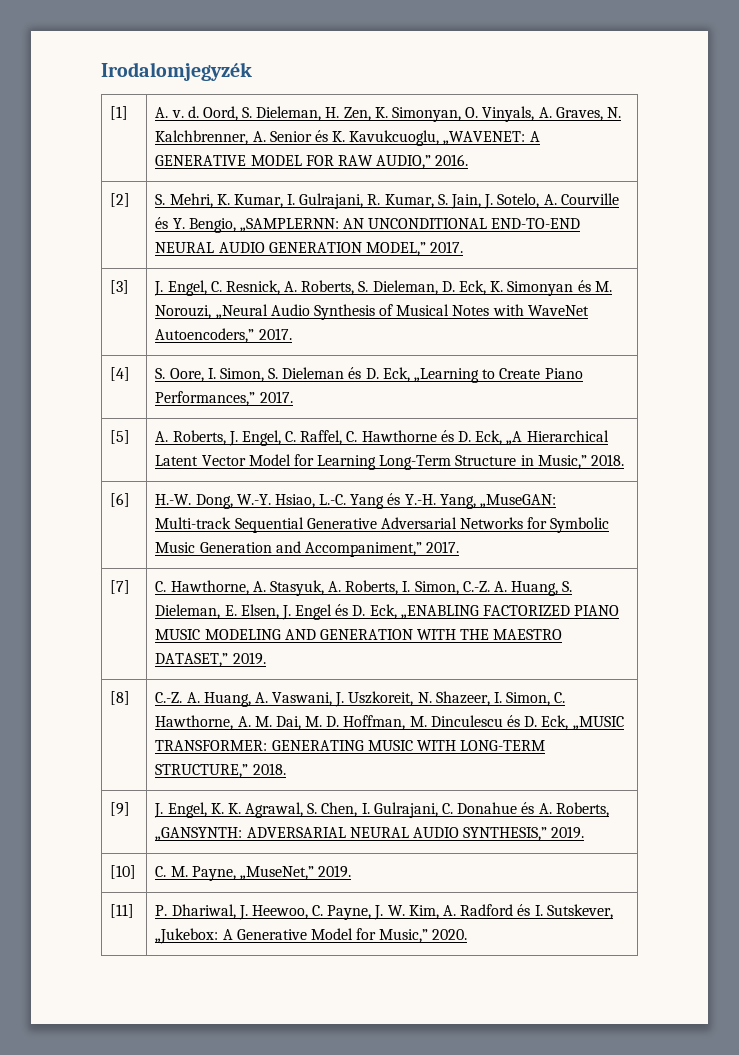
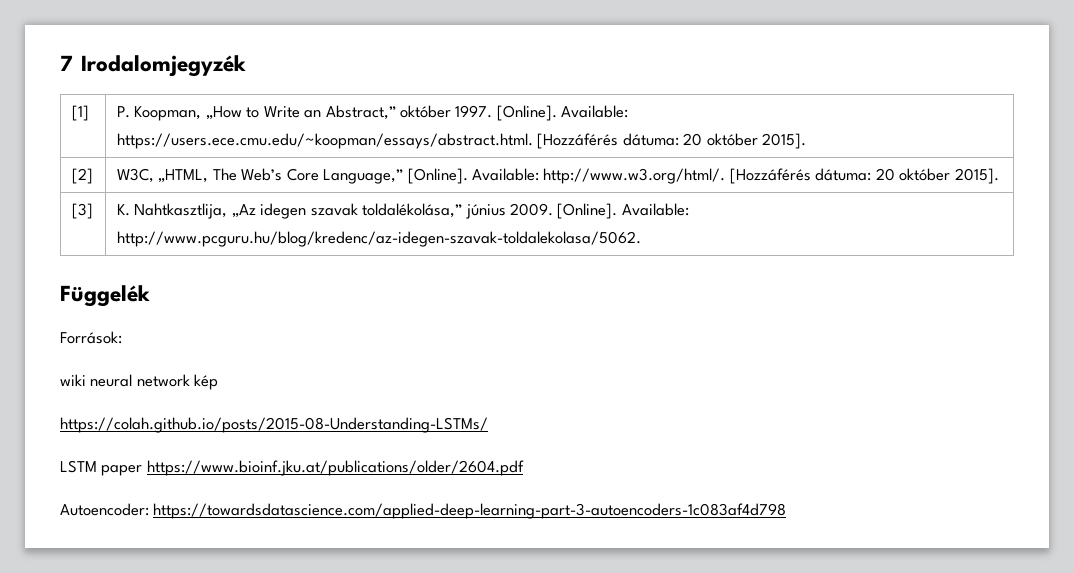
- Irodalomjegyzék
+ 7 Irodalomjegyzék
- [1] | A. v. d. Oord, S. Dieleman, H. Zen, K. Simonyan, O. Vinyals, A. Graves, N. Kalchbrenner, A. Senior és K. Kavukcuoglu, „WAVENET: A GENERATIVE MODEL FOR RAW AUDIO,” 2016.
- [2] | S. Mehri, K. Kumar, I. Gulrajani, R. Kumar, S. Jain, J. Sotelo, A. Courville és Y. Bengio, „SAMPLERNN: AN UNCONDITIONAL END-TO-END NEURAL AUDIO GENERATION MODEL,” 2017.
- [3] | J. Engel, C. Resnick, A. Roberts, S. Dieleman, D. Eck, K. Simonyan és M. Norouzi, „Neural Audio Synthesis of Musical Notes with WaveNet Autoencoders,” 2017.
- [4] | S. Oore, I. Simon, S. Dieleman és D. Eck, „Learning to Create Piano Performances,” 2017.
- [5] | A. Roberts, J. Engel, C. Raffel, C. Hawthorne és D. Eck, „A Hierarchical Latent Vector Model for Learning Long-Term Structure in Music,” 2018.
- [6] | H.-W. Dong, W.-Y. Hsiao, L.-C. Yang és Y.-H. Yang, „MuseGAN: Multi-track Sequential Generative Adversarial Networks for Symbolic Music Generation and Accompaniment,” 2017.
- [7] | C. Hawthorne, A. Stasyuk, A. Roberts, I. Simon, C.-Z. A. Huang, S. Dieleman, E. Elsen, J. Engel és D. Eck, „ENABLING FACTORIZED PIANO MUSIC MODELING AND GENERATION WITH THE MAESTRO DATASET,” 2019.
- [8] | C.-Z. A. Huang, A. Vaswani, J. Uszkoreit, N. Shazeer, I. Simon, C. Hawthorne, A. M. Dai, M. D. Hoffman, M. Dinculescu és D. Eck, „MUSIC TRANSFORMER: GENERATING MUSIC WITH LONG-TERM STRUCTURE,” 2018.
- [9] | J. Engel, K. K. Agrawal, S. Chen, I. Gulrajani, C. Donahue és A. Roberts, „GANSYNTH: ADVERSARIAL NEURAL AUDIO SYNTHESIS,” 2019.
- [10] | C. M. Payne, „MuseNet,” 2019.
- [11] | P. Dhariwal, J. Heewoo, C. Payne, J. W. Kim, A. Radford és I. Sutskever, „Jukebox: A Generative Model for Music,” 2020.
+ [1] | P. Koopman, „How to Write an Abstract,” október 1997. [Online]. Available: https://users.ece.cmu.edu/~koopman/essays/abstract.html. [Hozzáférés dátuma: 20 október 2015].
+ [2] | W3C, „HTML, The Web’s Core Language,” [Online]. Available: http://www.w3.org/html/. [Hozzáférés dátuma: 20 október 2015].
+ [3] | K. Nahtkasztlija, „Az idegen szavak toldalékolása,” június 2009. [Online]. Available: http://www.pcguru.hu/blog/kredenc/az-idegen-szavak-toldalekolasa/5062.
+ Függelék
+ Források:
+ wiki neural network kép
+ https://colah.github.io/posts/2015-08-Understanding-LSTMs/
+ LSTM paper https://www.bioinf.jku.at/publications/older/2604.pdf
+ Autoencoder: https://towardsdatascience.com/applied-deep-learning-part-3-autoencoders-1c083af4d798

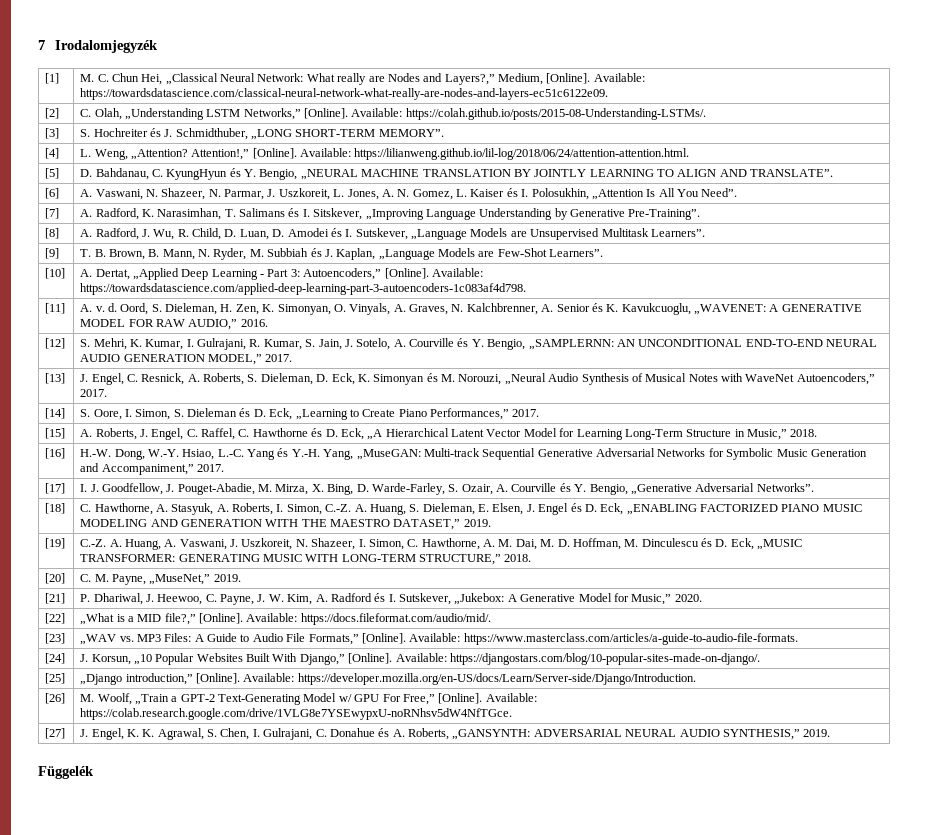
- [1] | P. Koopman, „How to Write an Abstract,” október 1997. [Online]. Available: https://users.ece.cmu.edu/~koopman/essays/abstract.html. [Hozzáférés dátuma: 20 október 2015].
- [2] | W3C, „HTML, The Web’s Core Language,” [Online]. Available: http://www.w3.org/html/. [Hozzáférés dátuma: 20 október 2015].
- [3] | K. Nahtkasztlija, „Az idegen szavak toldalékolása,” június 2009. [Online]. Available: http://www.pcguru.hu/blog/kredenc/az-idegen-szavak-toldalekolasa/5062.
+ [1] | M. C. Chun Hei, „Classical Neural Network: What really are Nodes and Layers?,” Medium, [Online]. Available: https://towardsdatascience.com/classical-neural-network-what-really-are-nodes-and-layers-ec51c6122e09.
+ [2] | C. Olah, „Understanding LSTM Networks,” [Online]. Available: https://colah.github.io/posts/2015-08-Understanding-LSTMs/.
+ [3] | S. Hochreiter és J. Schmidthuber, „LONG SHORT-TERM MEMORY”.
+ [4] | L. Weng, „Attention? Attention!,” [Online]. Available: https://lilianweng.github.io/lil-log/2018/06/24/attention-attention.html.
+ [5] | D. Bahdanau, C. KyungHyun és Y. Bengio, „NEURAL MACHINE TRANSLATION BY JOINTLY LEARNING TO ALIGN AND TRANSLATE”.
+ [6] | A. Vaswani, N. Shazeer, N. Parmar, J. Uszkoreit, L. Jones, A. N. Gomez, L. Kaiser és I. Polosukhin, „Attention Is All You Need”.
+ [7] | A. Radford, K. Narasimhan, T. Salimans és I. Sitskever, „Improving Language Understanding by Generative Pre-Training”.
+ [8] | A. Radford, J. Wu, R. Child, D. Luan, D. Amodei és I. Sutskever, „Language Models are Unsupervised Multitask Learners”.
+ [9] | T. B. Brown, B. Mann, N. Ryder, M. Subbiah és J. Kaplan, „Language Models are Few-Shot Learners”.
+ [10] | A. Dertat, „Applied Deep Learning - Part 3: Autoencoders,” [Online]. Available: https://towardsdatascience.com/applied-deep-learning-part-3-autoencoders-1c083af4d798.
+ [11] | A. v. d. Oord, S. Dieleman, H. Zen, K. Simonyan, O. Vinyals, A. Graves, N. Kalchbrenner, A. Senior és K. Kavukcuoglu, „WAVENET: A GENERATIVE MODEL FOR RAW AUDIO,” 2016.
+ [12] | S. Mehri, K. Kumar, I. Gulrajani, R. Kumar, S. Jain, J. Sotelo, A. Courville és Y. Bengio, „SAMPLERNN: AN UNCONDITIONAL END-TO-END NEURAL AUDIO GENERATION MODEL,” 2017.
+ [13] | J. Engel, C. Resnick, A. Roberts, S. Dieleman, D. Eck, K. Simonyan és M. Norouzi, „Neural Audio Synthesis of Musical Notes with WaveNet Autoencoders,” 2017.
+ [14] | S. Oore, I. Simon, S. Dieleman és D. Eck, „Learning to Create Piano Performances,” 2017.
+ [15] | A. Roberts, J. Engel, C. Raffel, C. Hawthorne és D. Eck, „A Hierarchical Latent Vector Model for Learning Long-Term Structure in Music,” 2018.
+ [16] | H.-W. Dong, W.-Y. Hsiao, L.-C. Yang és Y.-H. Yang, „MuseGAN: Multi-track Sequential Generative Adversarial Networks for Symbolic Music Generation and Accompaniment,” 2017.
+ [17] | I. J. Goodfellow, J. Pouget-Abadie, M. Mirza, X. Bing, D. Warde-Farley, S. Ozair, A. Courville és Y. Bengio, „Generative Adversarial Networks”.
+ [18] | C. Hawthorne, A. Stasyuk, A. Roberts, I. Simon, C.-Z. A. Huang, S. Dieleman, E. Elsen, J. Engel és D. Eck, „ENABLING FACTORIZED PIANO MUSIC MODELING AND GENERATION WITH THE MAESTRO DATASET,” 2019.
+ [19] | C.-Z. A. Huang, A. Vaswani, J. Uszkoreit, N. Shazeer, I. Simon, C. Hawthorne, A. M. Dai, M. D. Hoffman, M. Dinculescu és D. Eck, „MUSIC TRANSFORMER: GENERATING MUSIC WITH LONG-TERM STRUCTURE,” 2018.
+ [20] | C. M. Payne, „MuseNet,” 2019.
+ [21] | P. Dhariwal, J. Heewoo, C. Payne, J. W. Kim, A. Radford és I. Sutskever, „Jukebox: A Generative Model for Music,” 2020.
+ [22] | „What is a MID file?,” [Online]. Available: https://docs.fileformat.com/audio/mid/.
+ [23] | „WAV vs. MP3 Files: A Guide to Audio File Formats,” [Online]. Available: https://www.masterclass.com/articles/a-guide-to-audio-file-formats.
+ [24] | J. Korsun, „10 Popular Websites Built With Django,” [Online]. Available: https://djangostars.com/blog/10-popular-sites-made-on-django/.
+ [25] | „Django introduction,” [Online]. Available: https://developer.mozilla.org/en-US/docs/Learn/Server-side/Django/Introduction.
+ [26] | M. Woolf, „Train a GPT-2 Text-Generating Model w/ GPU For Free,” [Online]. Available: https://colab.research.google.com/drive/1VLG8e7YSEwypxU-noRNhsv5dW4NfTGce.
+ [27] | J. Engel, K. K. Agrawal, S. Chen, I. Gulrajani, C. Donahue és A. Roberts, „GANSYNTH: ADVERSARIAL NEURAL AUDIO SYNTHESIS,” 2019.
  Függelék
- Források:
- wiki neural network kép
- https://colah.github.io/posts/2015-08-Understanding-LSTMs/
- LSTM paper https://www.bioinf.jku.at/publications/older/2604.pdf
- Autoencoder: https://towardsdatascience.com/applied-deep-learning-part-3-autoencoders-1c083af4d798

